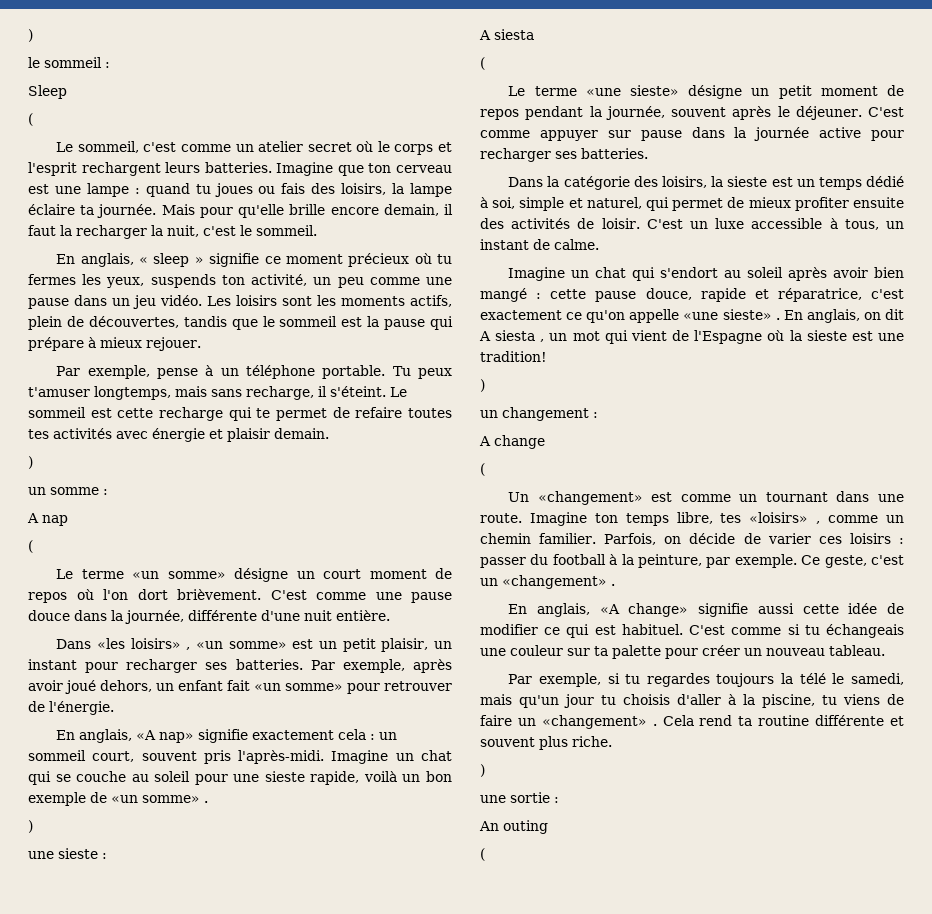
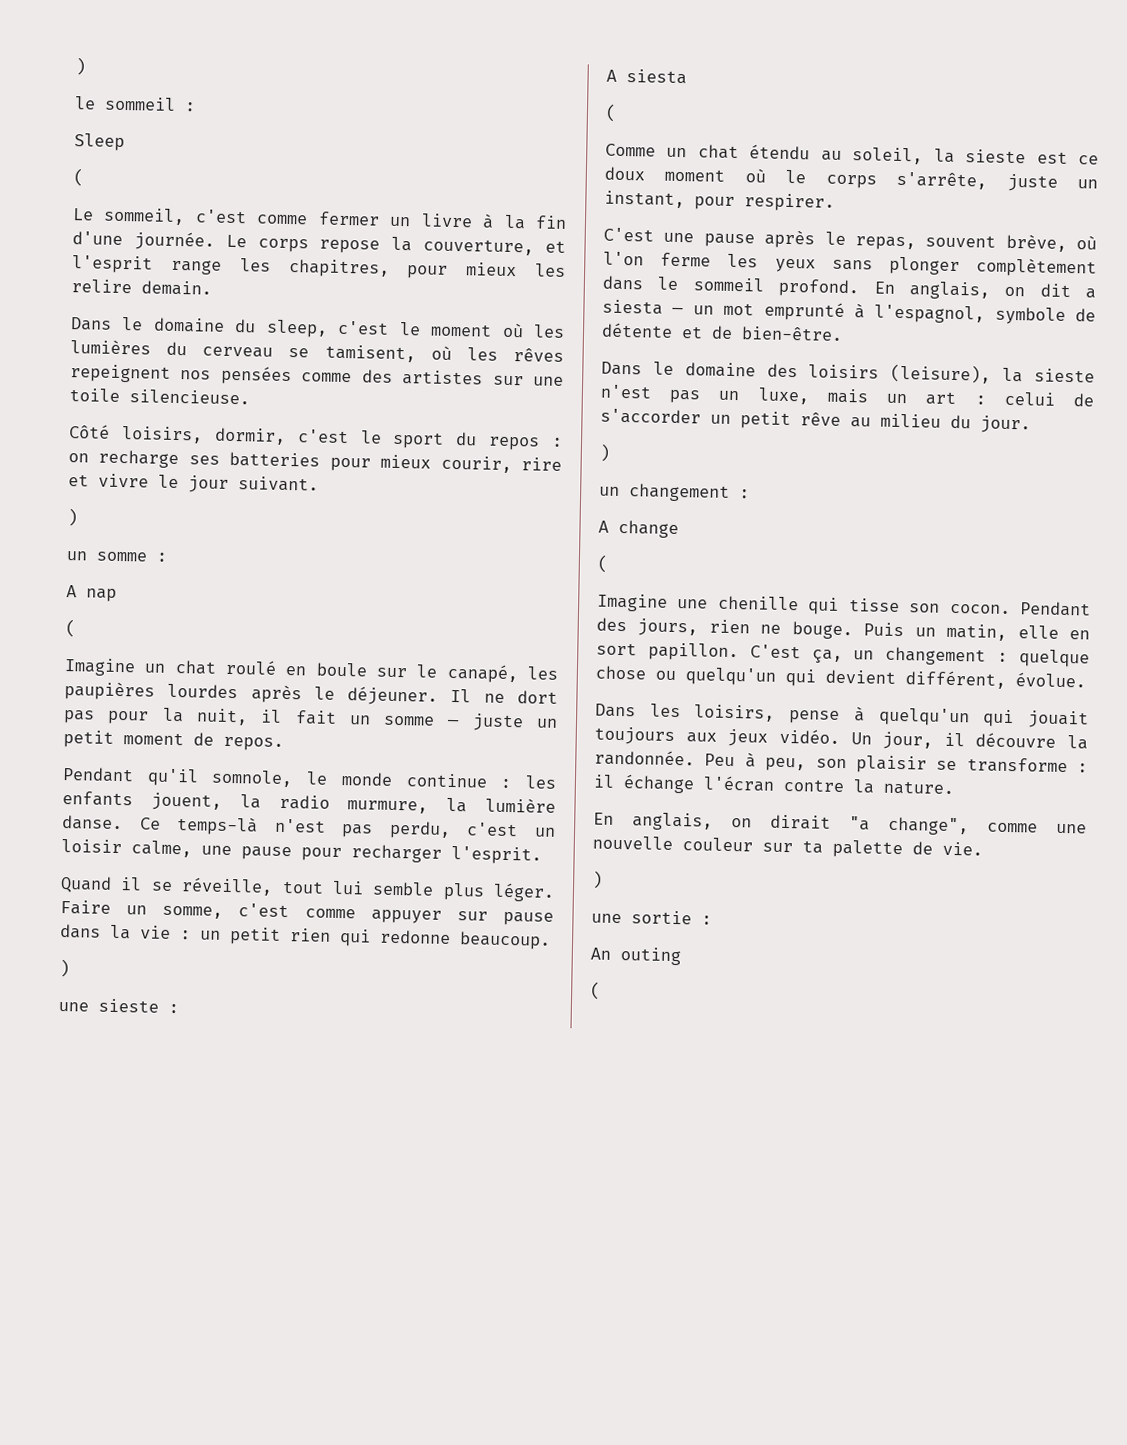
- Le sommeil, c'est comme un atelier secret où le corps et l'esprit rechargent leurs batteries. Imagine que ton cerveau est une lampe : quand tu joues ou fais des loisirs, la lampe éclaire ta journée. Mais pour qu'elle brille encore demain, il faut la recharger la nuit, c'est le sommeil.
- En anglais, « sleep » signifie ce moment précieux où tu fermes les yeux, suspends ton activité, un peu comme une pause dans un jeu vidéo. Les loisirs sont les moments actifs, plein de découvertes, tandis que le sommeil est la pause qui prépare à mieux rejouer.
- Par exemple, pense à un téléphone portable. Tu peux t'amuser longtemps, mais sans recharge, il s'éteint. Le sommeil est cette recharge qui te permet de refaire toutes tes activités avec énergie et plaisir demain.
+ Le sommeil, c'est comme fermer un livre à la fin d'une journée. Le corps repose la couverture, et l'esprit range les chapitres, pour mieux les relire demain.
+ Dans le domaine du sleep, c'est le moment où les lumières du cerveau se tamisent, où les rêves repeignent nos pensées comme des artistes sur une toile silencieuse.
+ Côté loisirs, dormir, c'est le sport du repos : on recharge ses batteries pour mieux courir, rire et vivre le jour suivant.
- Le terme «un somme» désigne un court moment de repos où l'on dort brièvement. C'est comme une pause douce dans la journée, différente d'une nuit entière.
- Dans «les loisirs» , «un somme» est un petit plaisir, un instant pour recharger ses batteries. Par exemple, après avoir joué dehors, un enfant fait «un somme» pour retrouver de l'énergie.
- En anglais, «A nap» signifie exactement cela : un sommeil court, souvent pris l'après-midi. Imagine un chat qui se couche au soleil pour une sieste rapide, voilà un bon exemple de «un somme» .
+ Imagine un chat roulé en boule sur le canapé, les paupières lourdes après le déjeuner. Il ne dort pas pour la nuit, il fait un somme — juste un petit moment de repos.
+ Pendant qu'il somnole, le monde continue : les enfants jouent, la radio murmure, la lumière danse. Ce temps-là n'est pas perdu, c'est un loisir calme, une pause pour recharger l'esprit.
+ Quand il se réveille, tout lui semble plus léger. Faire un somme, c'est comme appuyer sur pause dans la vie : un petit rien qui redonne beaucoup.
- Le terme «une sieste» désigne un petit moment de repos pendant la journée, souvent après le déjeuner. C'est comme appuyer sur pause dans la journée active pour recharger ses batteries.
- Dans la catégorie des loisirs, la sieste est un temps dédié à soi, simple et naturel, qui permet de mieux profiter ensuite des activités de loisir. C'est un luxe accessible à tous, un instant de calme.
- Imagine un chat qui s'endort au soleil après avoir bien mangé : cette pause douce, rapide et réparatrice, c'est exactement ce qu'on appelle «une sieste» . En anglais, on dit A siesta , un mot qui vient de l'Espagne où la sieste est une tradition!
+ Comme un chat étendu au soleil, la sieste est ce doux moment où le corps s'arrête, juste un instant, pour respirer.
+ C'est une pause après le repas, souvent brève, où l'on ferme les yeux sans plonger complètement dans le sommeil profond. En anglais, on dit a siesta — un mot emprunté à l'espagnol, symbole de détente et de bien-être.
+ Dans le domaine des loisirs (leisure), la sieste n'est pas un luxe, mais un art : celui de s'accorder un petit rêve au milieu du jour.
- Un «changement» est comme un tournant dans une route. Imagine ton temps libre, tes «loisirs» , comme un chemin familier. Parfois, on décide de varier ces loisirs : passer du football à la peinture, par exemple. Ce geste, c'est un «changement» .
- En anglais, «A change» signifie aussi cette idée de modifier ce qui est habituel. C'est comme si tu échangeais une couleur sur ta palette pour créer un nouveau tableau.
- Par exemple, si tu regardes toujours la télé le samedi, mais qu'un jour tu choisis d'aller à la piscine, tu viens de faire un «changement» . Cela rend ta routine différente et souvent plus riche.
+ Imagine une chenille qui tisse son cocon. Pendant des jours, rien ne bouge. Puis un matin, elle en sort papillon. C'est ça, un changement : quelque chose ou quelqu'un qui devient différent, évolue.
+ Dans les loisirs, pense à quelqu'un qui jouait toujours aux jeux vidéo. Un jour, il découvre la randonnée. Peu à peu, son plaisir se transforme : il échange l'écran contre la nature.
+ En anglais, on dirait "a change", comme une nouvelle couleur sur ta palette de vie.

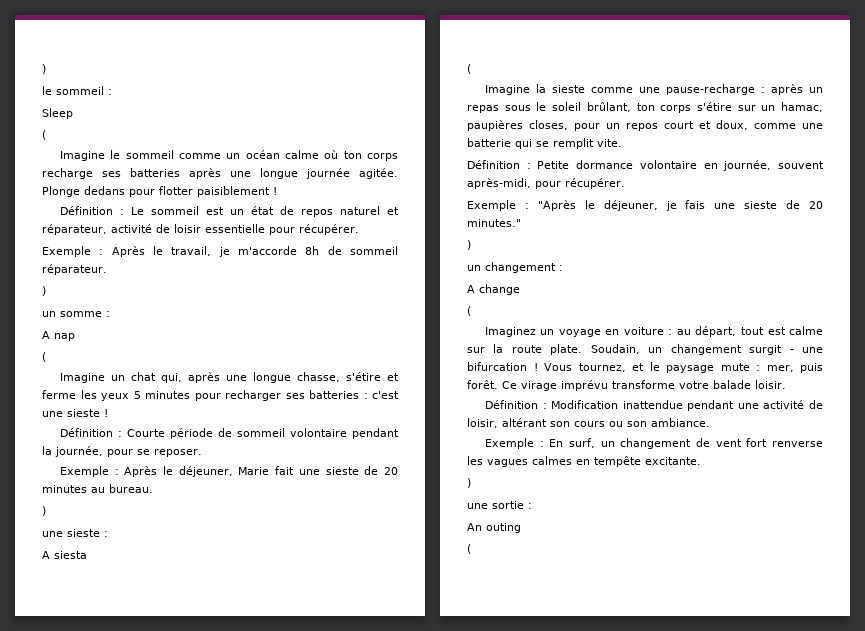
- Le sommeil, c'est comme fermer un livre à la fin d'une journée. Le corps repose la couverture, et l'esprit range les chapitres, pour mieux les relire demain.
- Dans le domaine du sleep, c'est le moment où les lumières du cerveau se tamisent, où les rêves repeignent nos pensées comme des artistes sur une toile silencieuse.
- Côté loisirs, dormir, c'est le sport du repos : on recharge ses batteries pour mieux courir, rire et vivre le jour suivant.
+ Imagine le sommeil comme un océan calme où ton corps recharge ses batteries après une longue journée agitée. Plonge dedans pour flotter paisiblement !
+ Définition : Le sommeil est un état de repos naturel et réparateur, activité de loisir essentielle pour récupérer.
+ Exemple : Après le travail, je m'accorde 8h de sommeil réparateur.
- Imagine un chat roulé en boule sur le canapé, les paupières lourdes après le déjeuner. Il ne dort pas pour la nuit, il fait un somme — juste un petit moment de repos.
- Pendant qu'il somnole, le monde continue : les enfants jouent, la radio murmure, la lumière danse. Ce temps-là n'est pas perdu, c'est un loisir calme, une pause pour recharger l'esprit.
- Quand il se réveille, tout lui semble plus léger. Faire un somme, c'est comme appuyer sur pause dans la vie : un petit rien qui redonne beaucoup.
+ Imagine un chat qui, après une longue chasse, s'étire et ferme les yeux 5 minutes pour recharger ses batteries : c'est une sieste !
+ Définition : Courte période de sommeil volontaire pendant la journée, pour se reposer.
+ Exemple : Après le déjeuner, Marie fait une sieste de 20 minutes au bureau.
- Comme un chat étendu au soleil, la sieste est ce doux moment où le corps s'arrête, juste un instant, pour respirer.
- C'est une pause après le repas, souvent brève, où l'on ferme les yeux sans plonger complètement dans le sommeil profond. En anglais, on dit a siesta — un mot emprunté à l'espagnol, symbole de détente et de bien-être.
- Dans le domaine des loisirs (leisure), la sieste n'est pas un luxe, mais un art : celui de s'accorder un petit rêve au milieu du jour.
+ Imagine la sieste comme une pause-recharge : après un repas sous le soleil brûlant, ton corps s'étire sur un hamac, paupières closes, pour un repos court et doux, comme une batterie qui se remplit vite.
+ Définition : Petite dormance volontaire en journée, souvent après-midi, pour récupérer.
+ Exemple : "Après le déjeuner, je fais une sieste de 20 minutes."
- Imagine une chenille qui tisse son cocon. Pendant des jours, rien ne bouge. Puis un matin, elle en sort papillon. C'est ça, un changement : quelque chose ou quelqu'un qui devient différent, évolue.
- Dans les loisirs, pense à quelqu'un qui jouait toujours aux jeux vidéo. Un jour, il découvre la randonnée. Peu à peu, son plaisir se transforme : il échange l'écran contre la nature.
- En anglais, on dirait "a change", comme une nouvelle couleur sur ta palette de vie.
+ Imaginez un voyage en voiture : au départ, tout est calme sur la route plate. Soudain, un changement surgit - une bifurcation ! Vous tournez, et le paysage mute : mer, puis forêt. Ce virage imprévu transforme votre balade loisir.
+ Définition : Modification inattendue pendant une activité de loisir, altérant son cours ou son ambiance.
+ Exemple : En surf, un changement de vent fort renverse les vagues calmes en tempête excitante.

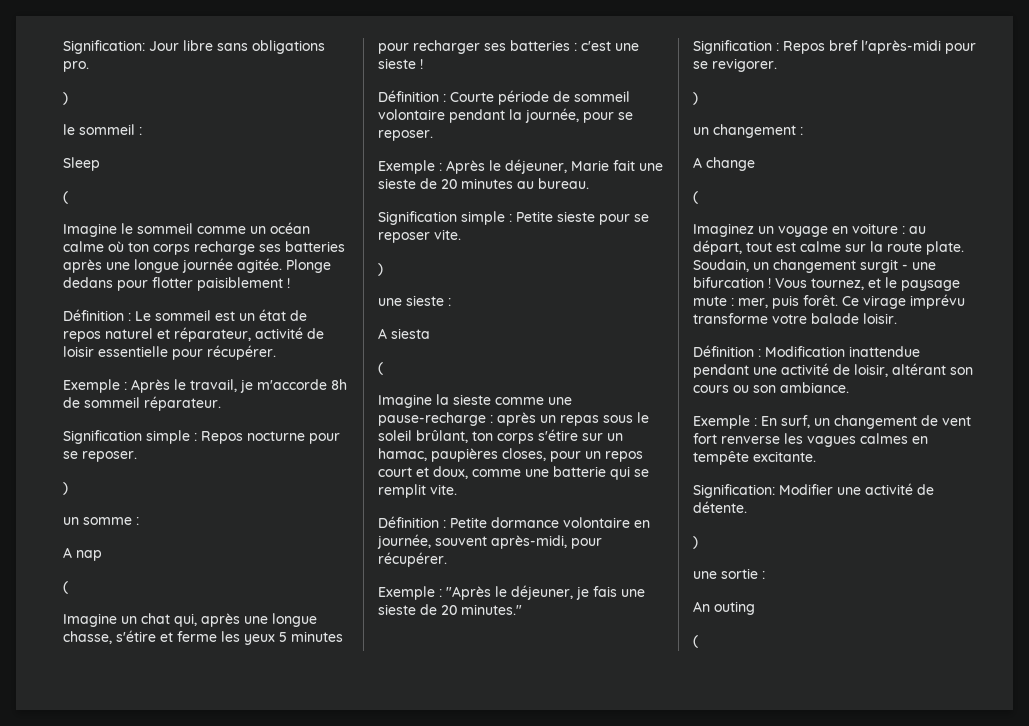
+ Signification: Jour libre sans obligations pro.
+ Signification simple : Repos nocturne pour se reposer.
+ Signification simple : Petite sieste pour se reposer vite.
+ Signification : Repos bref l'après-midi pour se revigorer.
+ Signification: Modifier une activité de détente.

